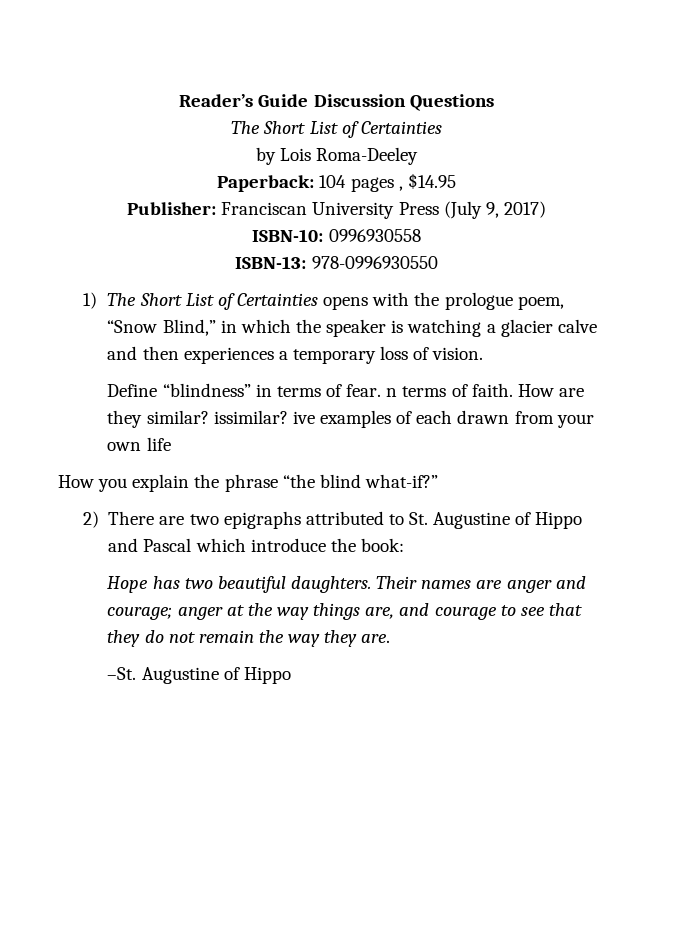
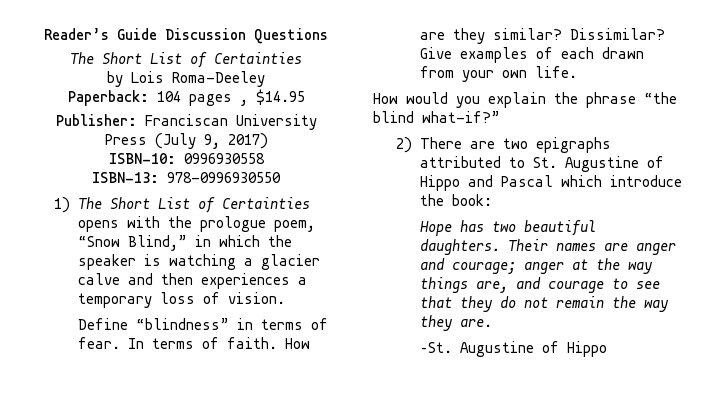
- Define “blindness” in terms of fear. n terms of faith.
+ Define “blindness” in terms of fear. In terms of faith.
- How are they similar? issimilar? ive examples of each drawn from your own life
- How you explain the phrase “the blind what-if?”
+ How are they similar? Dissimilar? Give examples of each drawn from your own life.
+ How would you explain the phrase “the blind what-if?”

